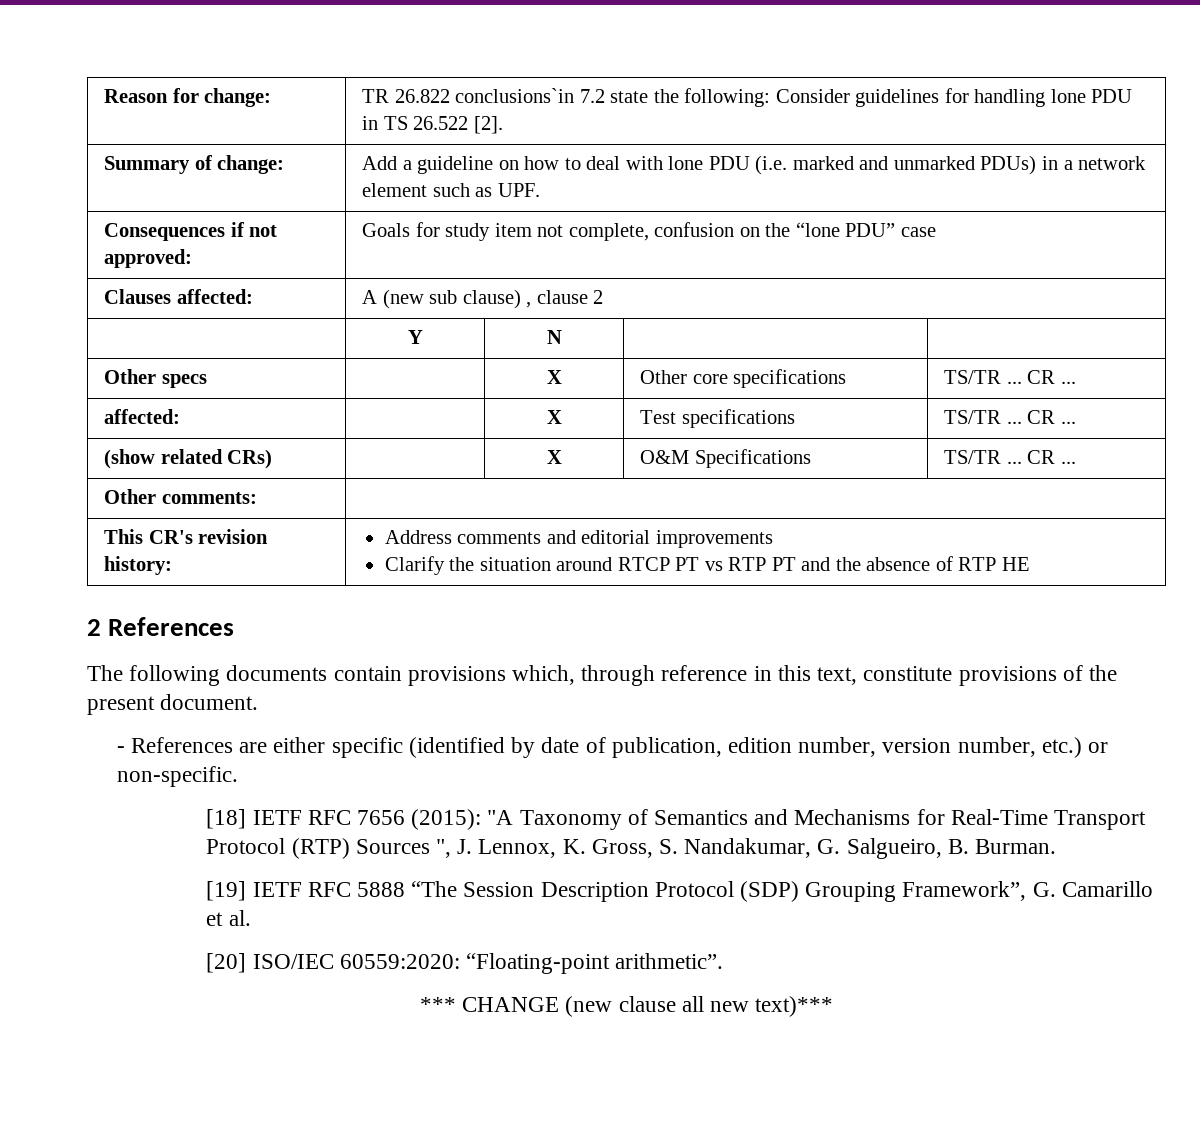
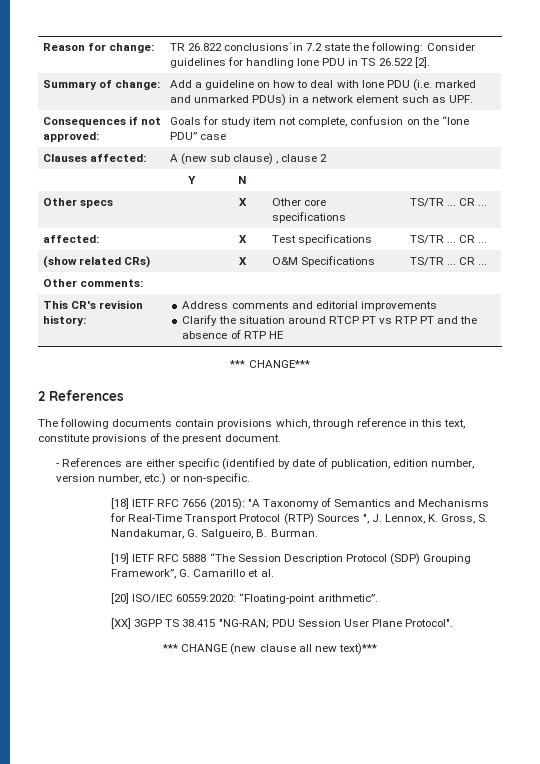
+ *** CHANGE***
+ [XX] 3GPP TS 38.415 "NG-RAN; PDU Session User Plane Protocol".

